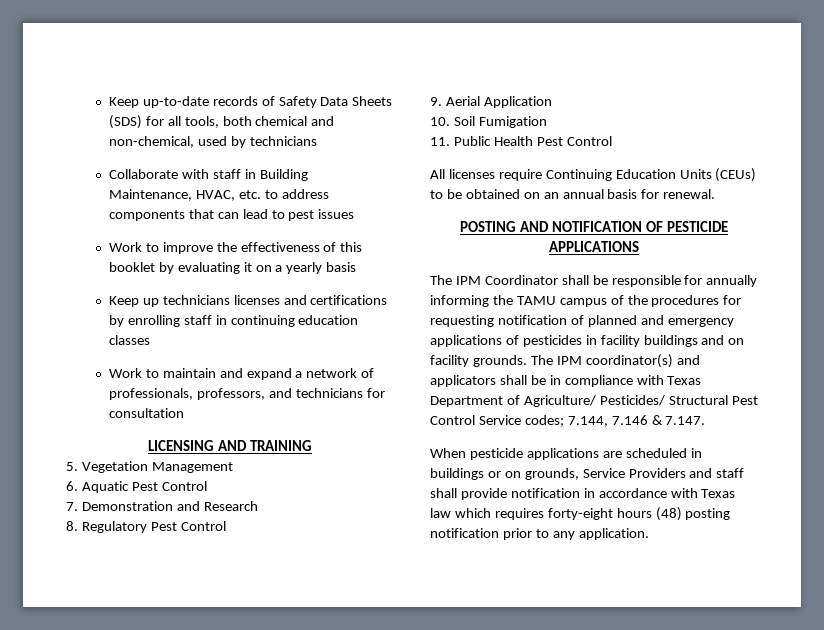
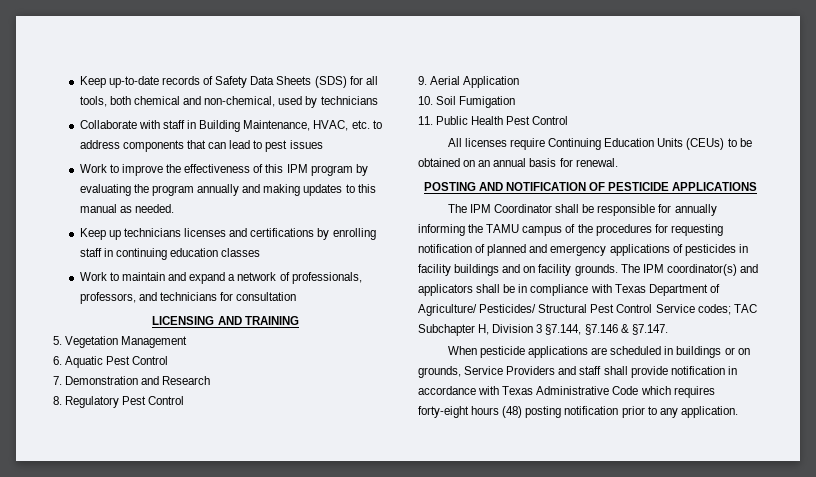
- Work to improve the effectiveness of this booklet by evaluating it on a yearly basis
+ Work to improve the effectiveness of this IPM program by evaluating the program annually and making updates to this manual as needed.
- The IPM coordinator(s) and applicators shall be in compliance with Texas Department of Agriculture/ Pesticides/ Structural Pest Control Service codes; 7.144, 7.146 & 7.147.
+ The IPM coordinator(s) and applicators shall be in compliance with Texas Department of Agriculture/ Pesticides/ Structural Pest Control Service codes; TAC Subchapter H, Division 3 §7.144, §7.146 & §7.147.
- When pesticide applications are scheduled in buildings or on grounds, Service Providers and staff shall provide notification in accordance with Texas law which requires forty-eight hours (48) posting notification prior to any application.
+ When pesticide applications are scheduled in buildings or on grounds, Service Providers and staff shall provide notification in accordance with Texas Administrative Code which requires forty-eight hours (48) posting notification prior to any application.

